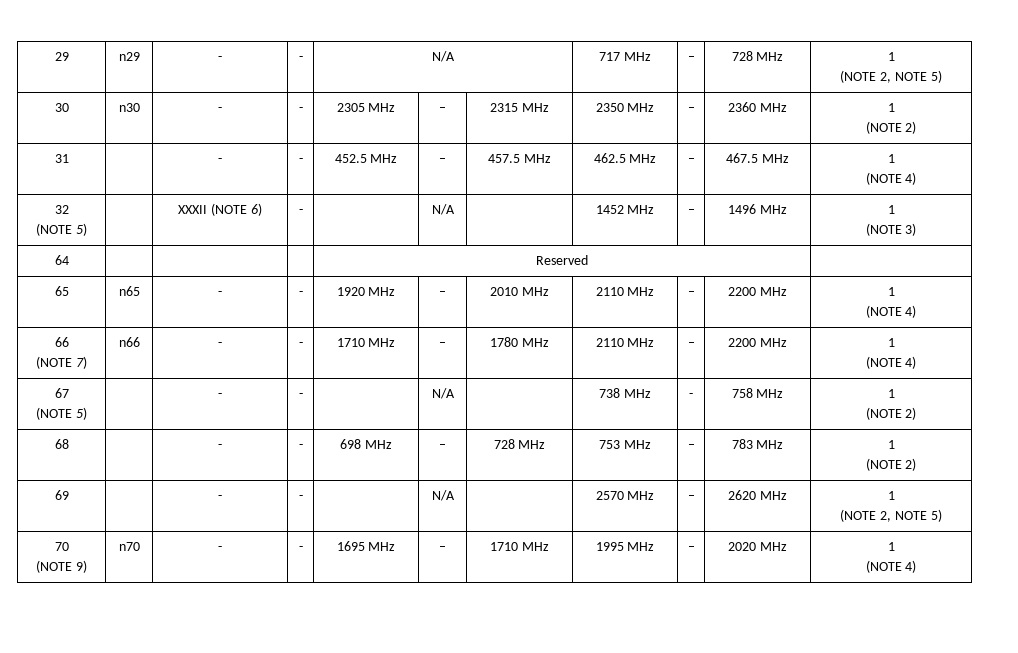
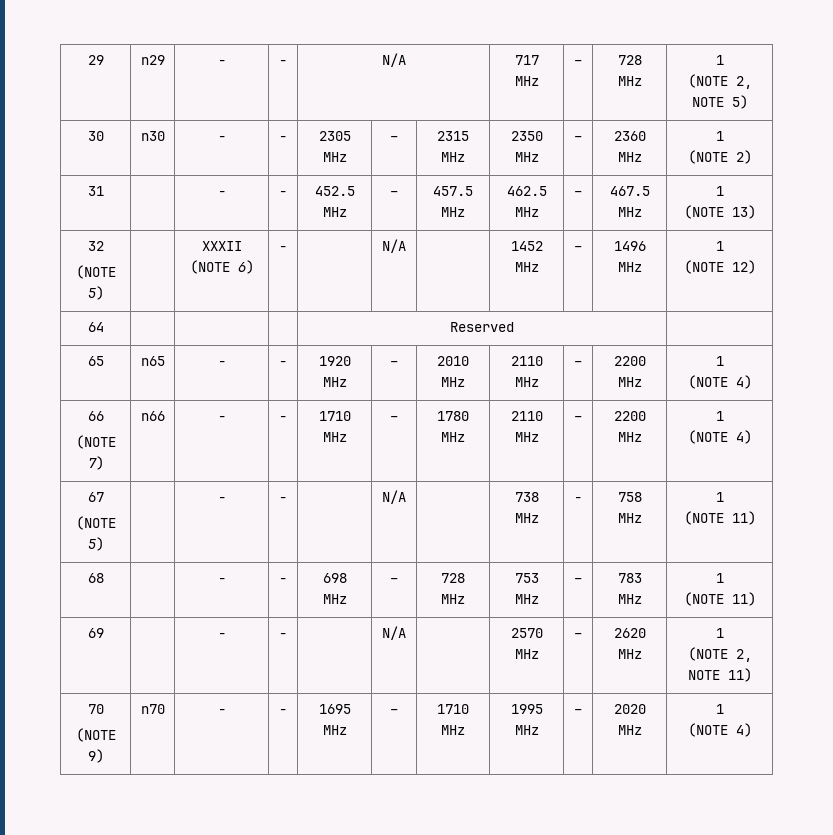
  31 | | - | - | 452.5 MHz | – | 457.5 MHz | 462.5 MHz | – | 467.5 MHz | 1
- (NOTE 4)
+ (NOTE 13)
  32
  (NOTE 5) | | XXXII (NOTE 6) | - | | N/A | | 1452 MHz | – | 1496 MHz | 1
- (NOTE 3)
+ (NOTE 12)
  67
  (NOTE 5) | | - | - | | N/A | | 738 MHz | - | 758 MHz | 1
- (NOTE 2)
+ (NOTE 11)
  68 | | - | - | 698 MHz | – | 728 MHz | 753 MHz | – | 783 MHz | 1
- (NOTE 2)
+ (NOTE 11)
  69 | | - | - | | N/A | | 2570 MHz | – | 2620 MHz | 1
- (NOTE 2, NOTE 5)
+ (NOTE 2, NOTE 11)

